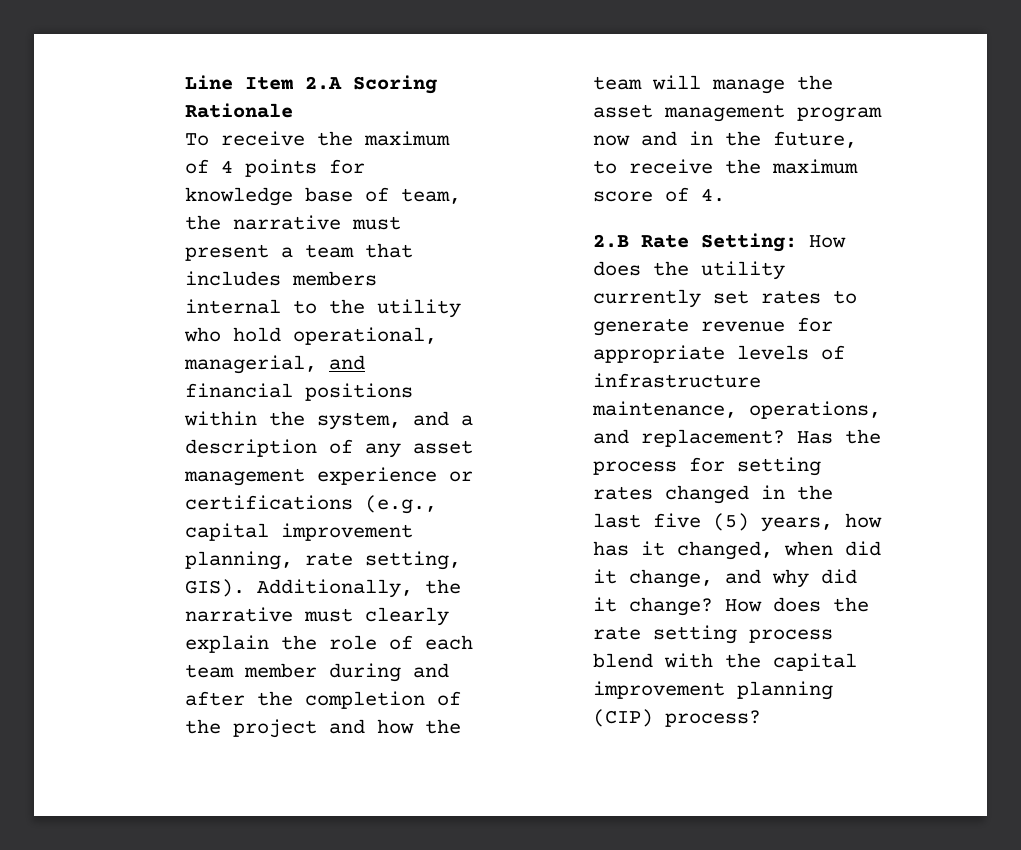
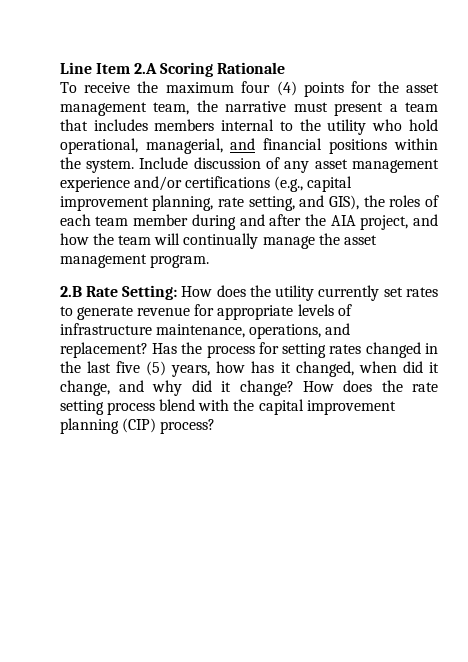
- To receive the maximum of 4 points for knowledge base of team, the narrative must present a team that includes members internal to the utility who hold operational, managerial, and financial positions within the system, and a description of any asset management experience or certifications (e.g., capital improvement planning, rate setting, GIS). Additionally, the narrative must clearly explain the role of each team member during and after the completion of the project and how the team will manage the asset management program now and in the future, to receive the maximum score of 4.
+ To receive the maximum four (4) points for the asset management team, the narrative must present a team that includes members internal to the utility who hold operational, managerial, and financial positions within the system. Include discussion of any asset management experience and/or certifications (e.g., capital improvement planning, rate setting, and GIS), the roles of each team member during and after the AIA project, and how the team will continually manage the asset management program.

